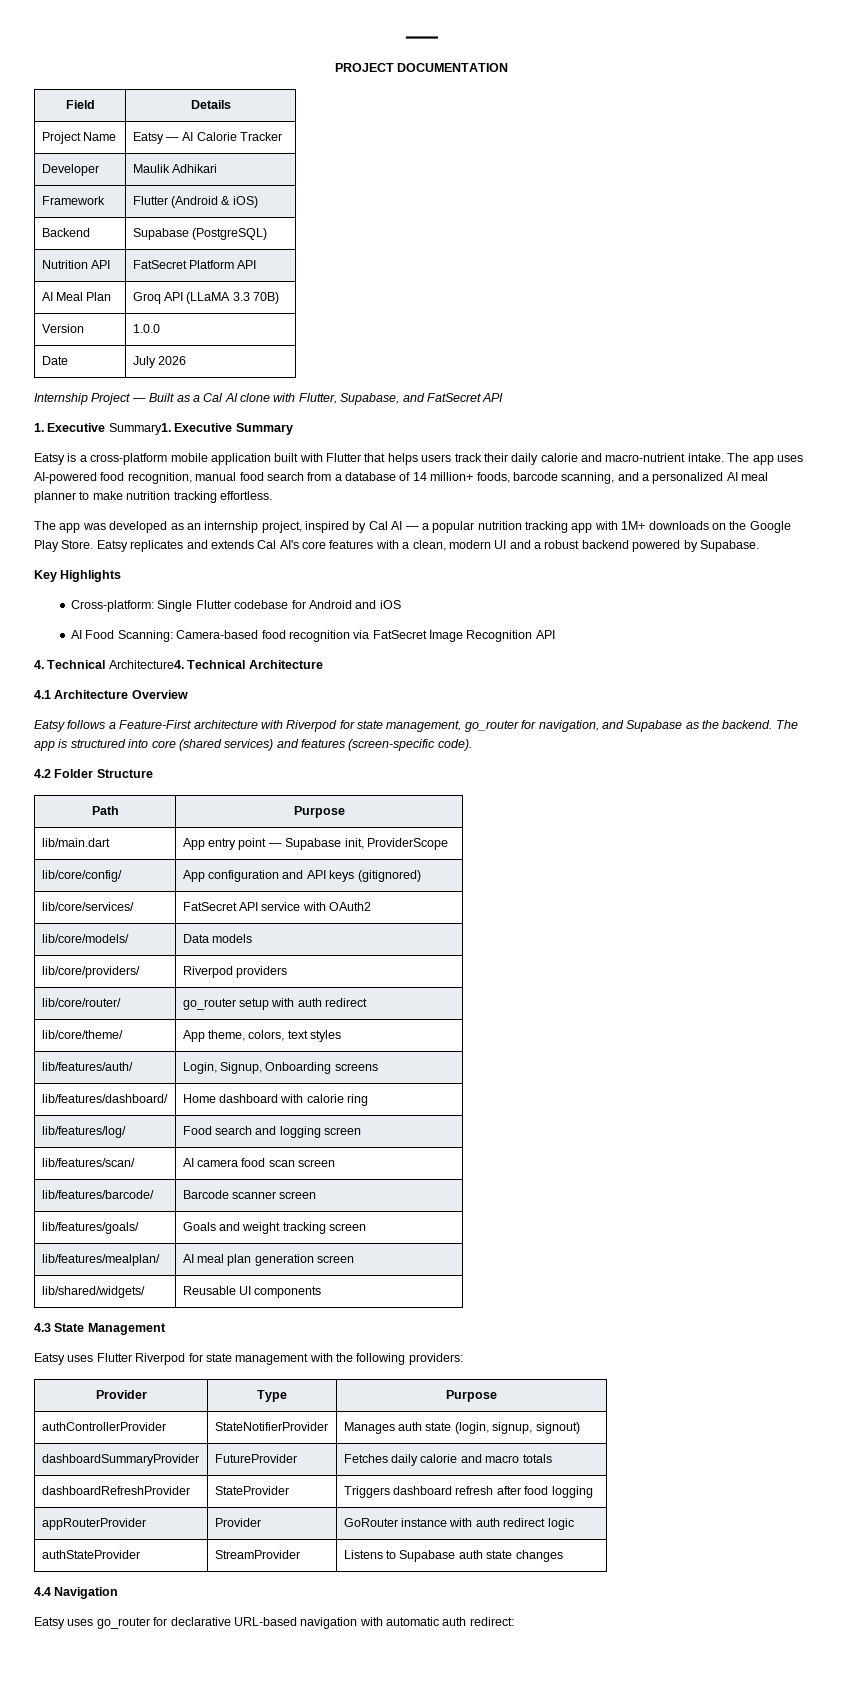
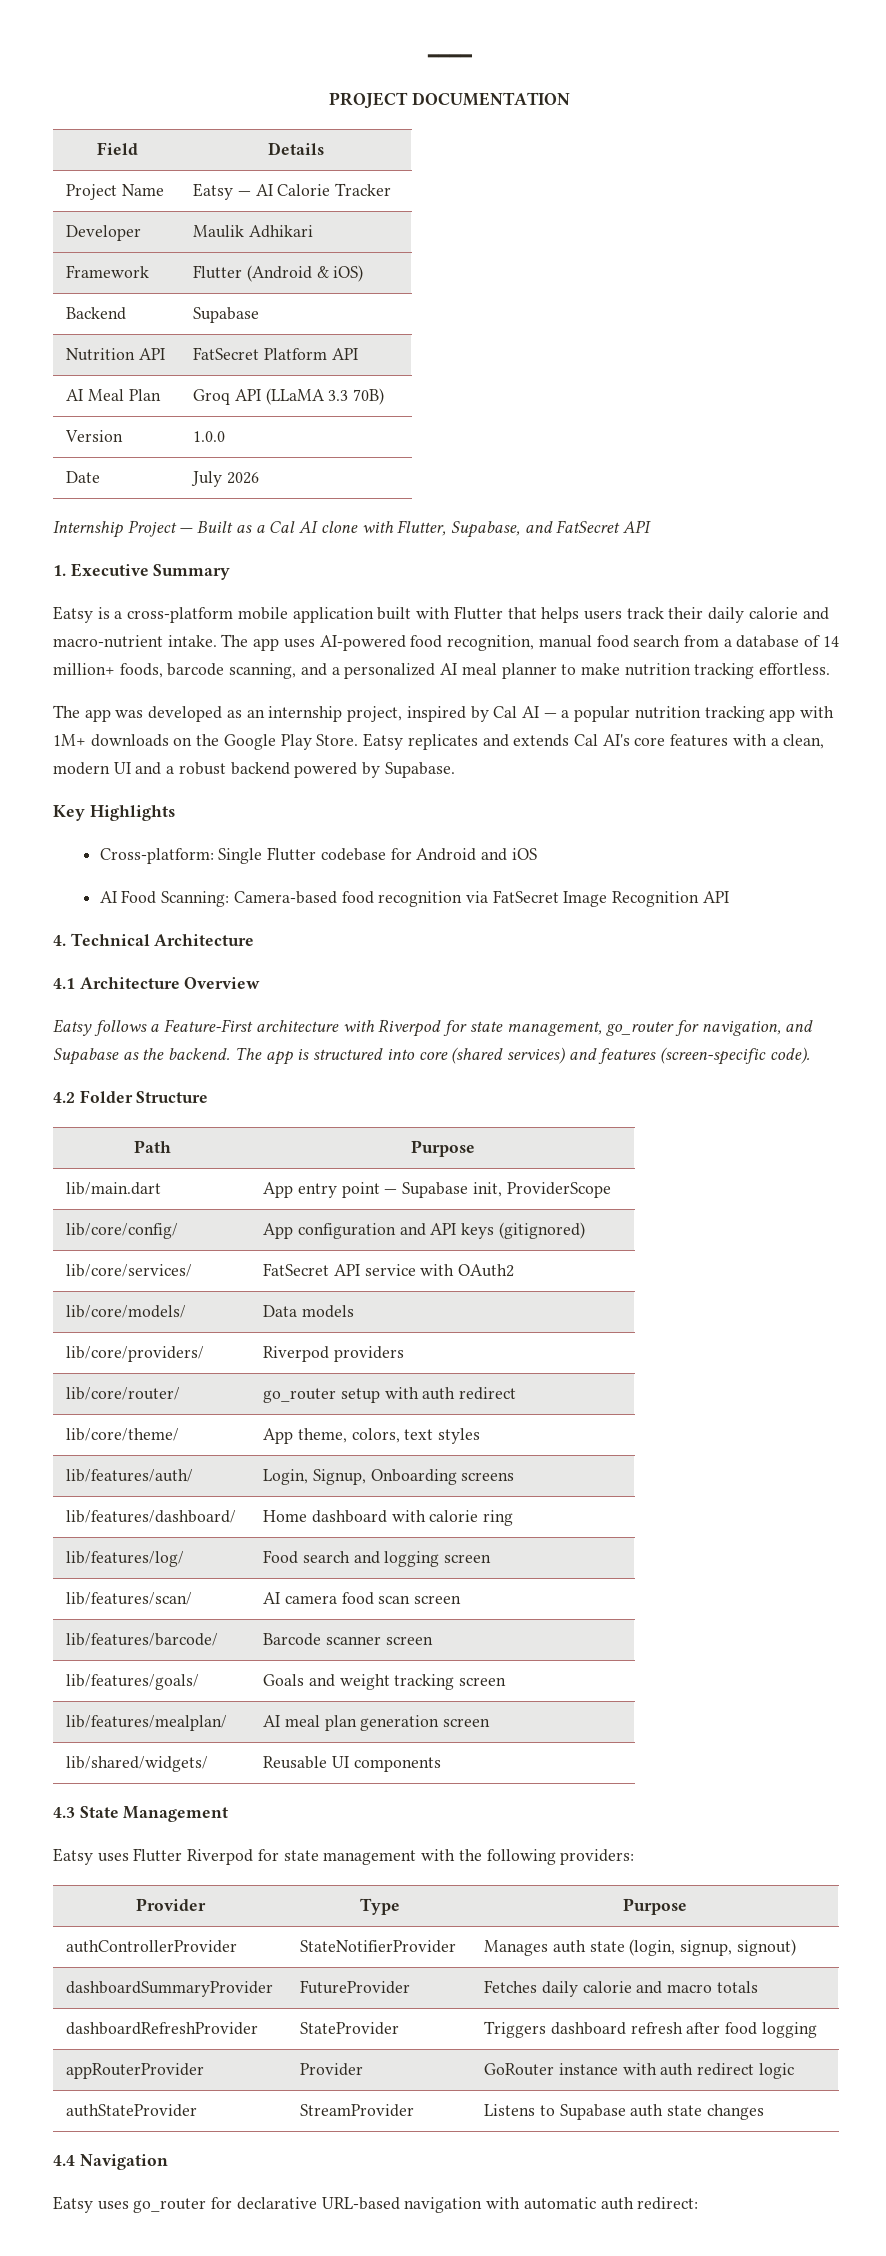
- Backend | Supabase (PostgreSQL)
+ Backend | Supabase
- 1. Executive Summary1. Executive Summary
+ 1. Executive Summary
- 4. Technical Architecture4. Technical Architecture
+ 4. Technical Architecture

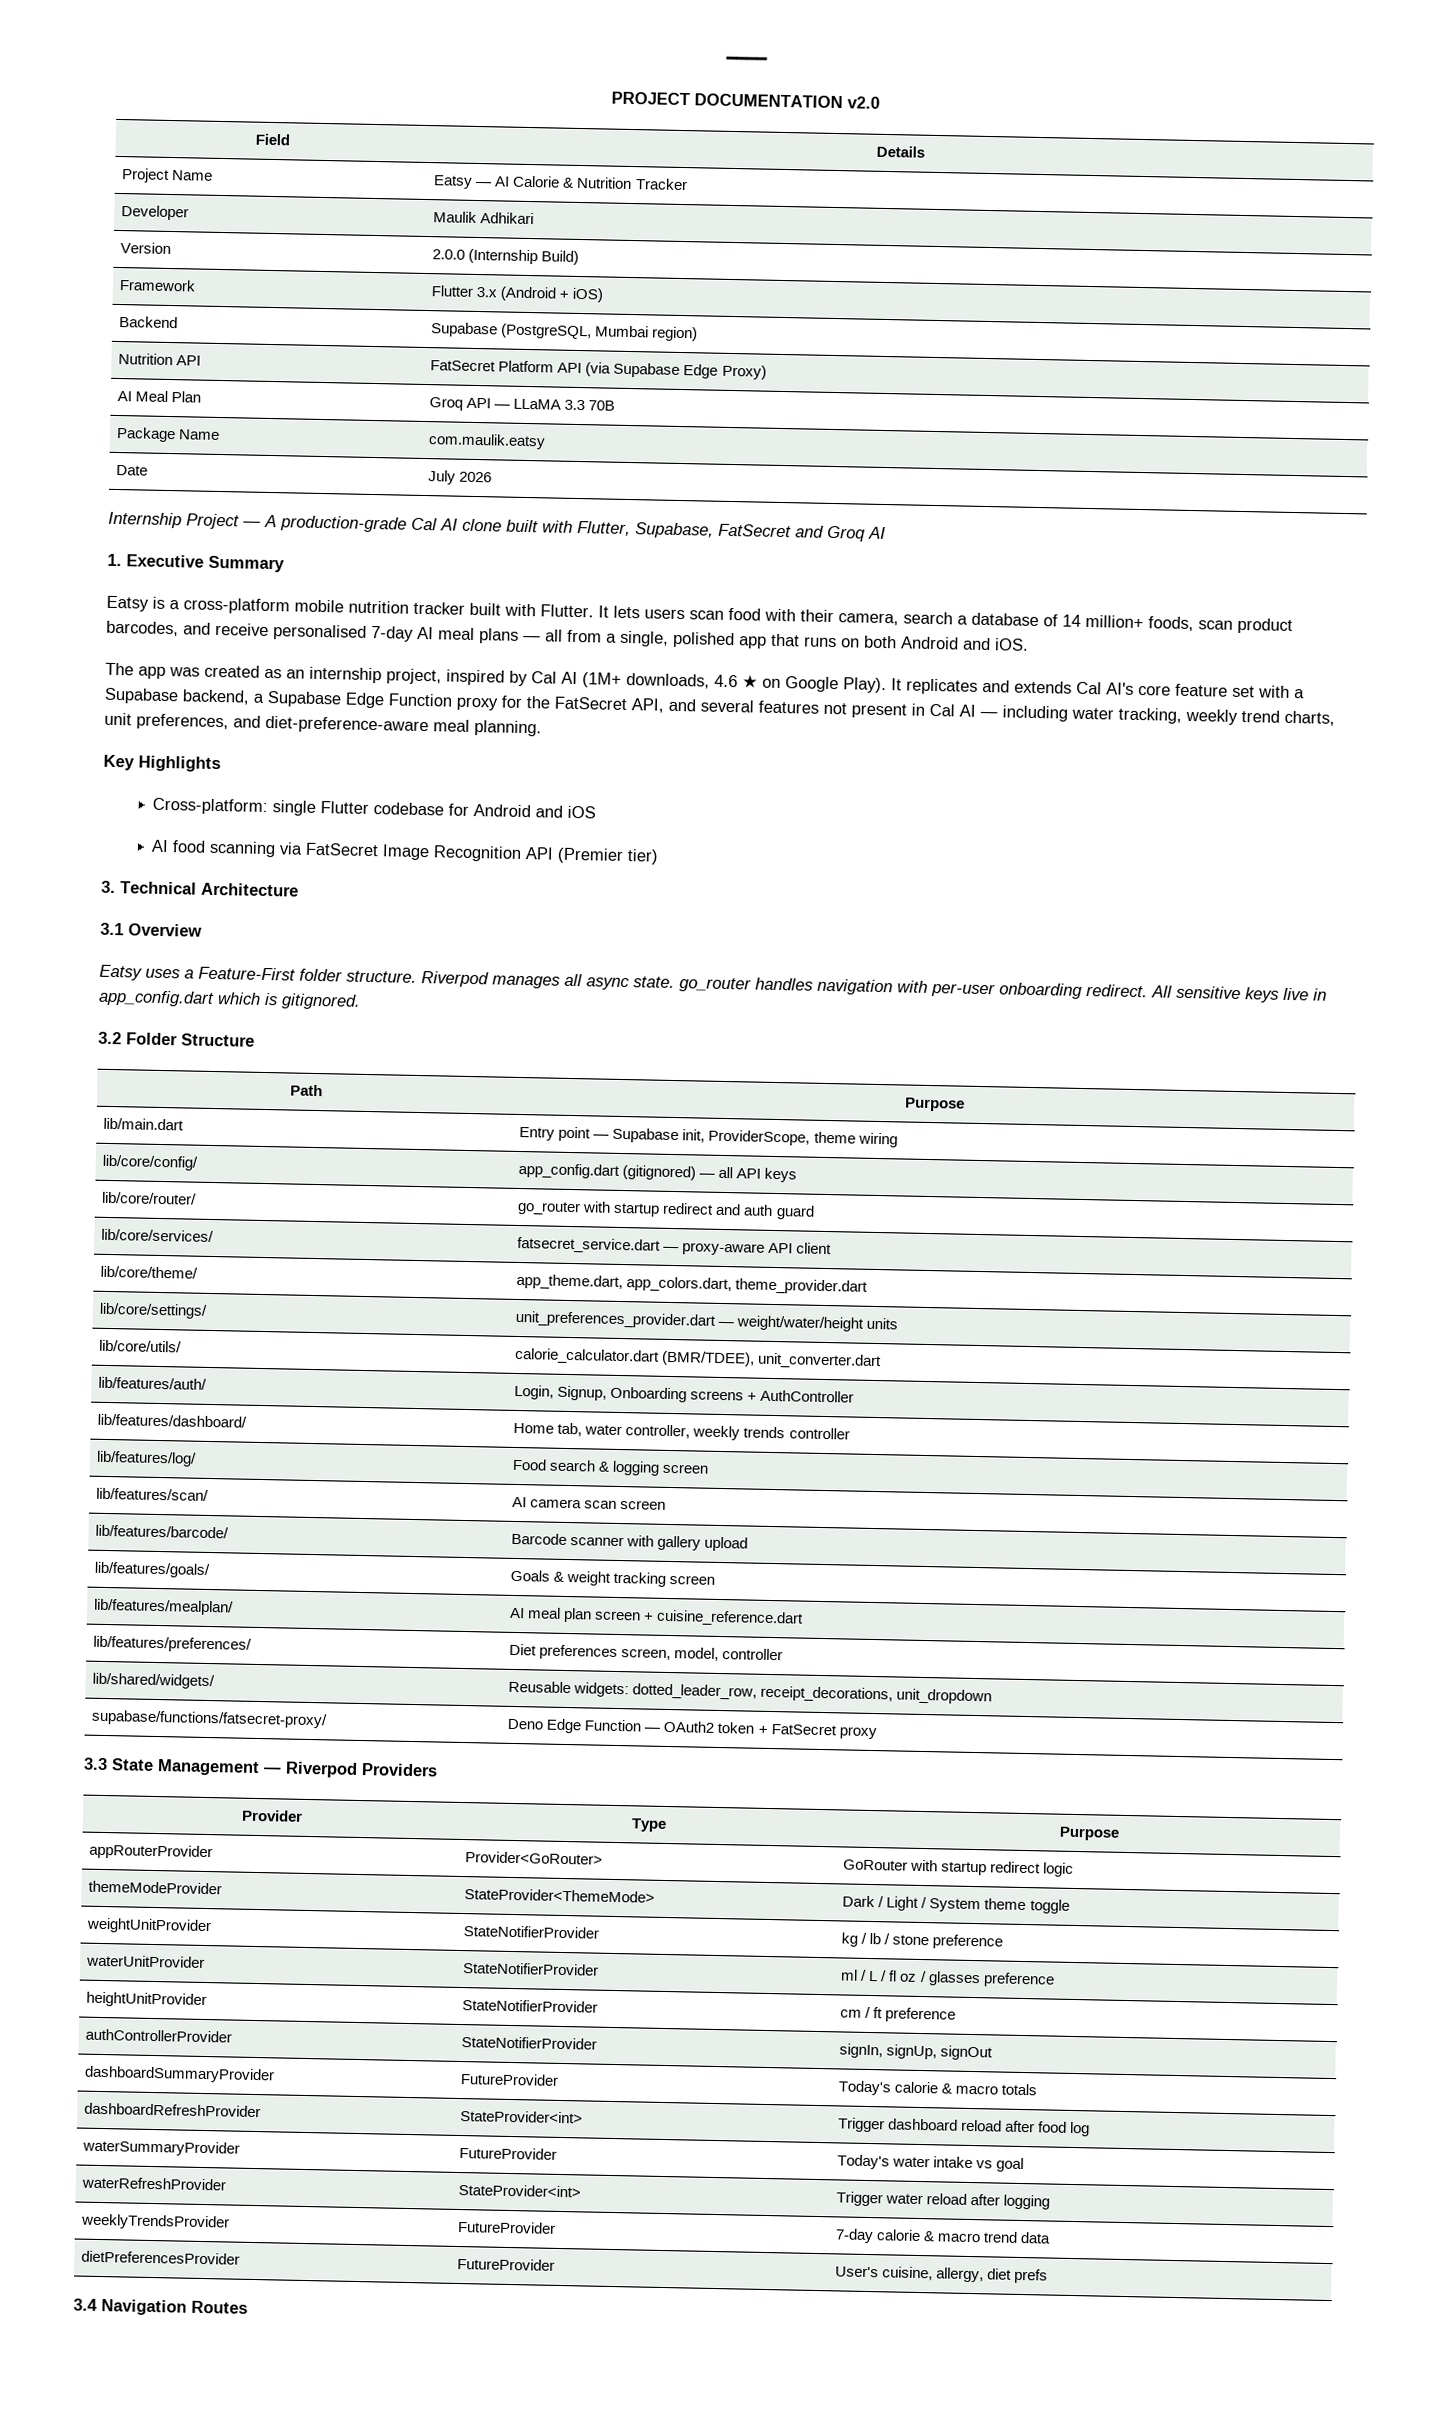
- PROJECT DOCUMENTATION
+ PROJECT DOCUMENTATION v2.0
- Project Name | Eatsy — AI Calorie Tracker
+ Project Name | Eatsy — AI Calorie & Nutrition Tracker
+ Version | 2.0.0 (Internship Build)
- Framework | Flutter (Android & iOS)
+ Framework | Flutter 3.x (Android + iOS)
- Backend | Supabase
+ Backend | Supabase (PostgreSQL, Mumbai region)
- Nutrition API | FatSecret Platform API
+ Nutrition API | FatSecret Platform API (via Supabase Edge Proxy)
- AI Meal Plan | Groq API (LLaMA 3.3 70B)
- Version | 1.0.0
+ AI Meal Plan | Groq API — LLaMA 3.3 70B
+ Package Name | com.maulik.eatsy
- Internship Project — Built as a Cal AI clone with Flutter, Supabase, and FatSecret API
+ Internship Project — A production-grade Cal AI clone built with Flutter, Supabase, FatSecret and Groq AI
- Eatsy is a cross-platform mobile application built with Flutter that helps users track their daily calorie and macro-nutrient intake. The app uses AI-powered food recognition, manual food search from a database of 14 million+ foods, barcode scanning, and a personalized AI meal planner to make nutrition tracking effortless.
+ Eatsy is a cross-platform mobile nutrition tracker built with Flutter. It lets users scan food with their camera, search a database of 14 million+ foods, scan product barcodes, and receive personalised 7-day AI meal plans — all from a single, polished app that runs on both Android and iOS.
- The app was developed as an internship project, inspired by Cal AI — a popular nutrition tracking app with 1M+ downloads on the Google Play Store. Eatsy replicates and extends Cal AI's core features with a clean, modern UI and a robust backend powered by Supabase.
+ The app was created as an internship project, inspired by Cal AI (1M+ downloads, 4.6 ★ on Google Play). It replicates and extends Cal AI's core feature set with a Supabase backend, a Supabase Edge Function proxy for the FatSecret API, and several features not present in Cal AI — including water tracking, weekly trend charts, unit preferences, and diet-preference-aware meal planning.
- Cross-platform: Single Flutter codebase for Android and iOS
+ Cross-platform: single Flutter codebase for Android and iOS
- AI Food Scanning: Camera-based food recognition via FatSecret Image Recognition API
- 4. Technical Architecture
+ AI food scanning via FatSecret Image Recognition API (Premier tier)
+ 3. Technical Architecture
- 4.1 Architecture Overview
+ 3.1 Overview
- Eatsy follows a Feature-First architecture with Riverpod for state management, go_router for navigation, and Supabase as the backend. The app is structured into core (shared services) and features (screen-specific code).
- 4.2 Folder Structure
+ Eatsy uses a Feature-First folder structure. Riverpod manages all async state. go_router handles navigation with per-user onboarding redirect. All sensitive keys live in app_config.dart which is gitignored.
+ 3.2 Folder Structure
- lib/main.dart | App entry point — Supabase init, ProviderScope
- lib/core/config/ | App configuration and API keys (gitignored)
- lib/core/services/ | FatSecret API service with OAuth2
- lib/core/models/ | Data models
- lib/core/providers/ | Riverpod providers
- lib/core/router/ | go_router setup with auth redirect
- lib/core/theme/ | App theme, colors, text styles
+ lib/main.dart | Entry point — Supabase init, ProviderScope, theme wiring
+ lib/core/config/ | app_config.dart (gitignored) — all API keys
+ lib/core/router/ | go_router with startup redirect and auth guard
+ lib/core/services/ | fatsecret_service.dart — proxy-aware API client
+ lib/core/theme/ | app_theme.dart, app_colors.dart, theme_provider.dart
+ lib/core/settings/ | unit_preferences_provider.dart — weight/water/height units
+ lib/core/utils/ | calorie_calculator.dart (BMR/TDEE), unit_converter.dart
- lib/features/auth/ | Login, Signup, Onboarding screens
+ lib/features/auth/ | Login, Signup, Onboarding screens + AuthController
- lib/features/dashboard/ | Home dashboard with calorie ring
+ lib/features/dashboard/ | Home tab, water controller, weekly trends controller
- lib/features/log/ | Food search and logging screen
+ lib/features/log/ | Food search & logging screen
- lib/features/scan/ | AI camera food scan screen
+ lib/features/scan/ | AI camera scan screen
- lib/features/barcode/ | Barcode scanner screen
+ lib/features/barcode/ | Barcode scanner with gallery upload
- lib/features/goals/ | Goals and weight tracking screen
+ lib/features/goals/ | Goals & weight tracking screen
- lib/features/mealplan/ | AI meal plan generation screen
- lib/shared/widgets/ | Reusable UI components
- 4.3 State Management
- Eatsy uses Flutter Riverpod for state management with the following providers:
+ lib/features/mealplan/ | AI meal plan screen + cuisine_reference.dart
+ lib/features/preferences/ | Diet preferences screen, model, controller
+ lib/shared/widgets/ | Reusable widgets: dotted_leader_row, receipt_decorations, unit_dropdown
+ supabase/functions/fatsecret-proxy/ | Deno Edge Function — OAuth2 token + FatSecret proxy
+ 3.3 State Management — Riverpod Providers
  Provider | Type | Purpose
- authControllerProvider | StateNotifierProvider | Manages auth state (login, signup, signout)
- dashboardSummaryProvider | FutureProvider | Fetches daily calorie and macro totals
- dashboardRefreshProvider | StateProvider | Triggers dashboard refresh after food logging
- appRouterProvider | Provider | GoRouter instance with auth redirect logic
- authStateProvider | StreamProvider | Listens to Supabase auth state changes
- 4.4 Navigation
- Eatsy uses go_router for declarative URL-based navigation with automatic auth redirect:
+ appRouterProvider | Provider<GoRouter> | GoRouter with startup redirect logic
+ themeModeProvider | StateProvider<ThemeMode> | Dark / Light / System theme toggle
+ weightUnitProvider | StateNotifierProvider | kg / lb / stone preference
+ waterUnitProvider | StateNotifierProvider | ml / L / fl oz / glasses preference
+ heightUnitProvider | StateNotifierProvider | cm / ft preference
+ authControllerProvider | StateNotifierProvider | signIn, signUp, signOut
+ dashboardSummaryProvider | FutureProvider | Today's calorie & macro totals
+ dashboardRefreshProvider | StateProvider<int> | Trigger dashboard reload after food log
+ waterSummaryProvider | FutureProvider | Today's water intake vs goal
+ waterRefreshProvider | StateProvider<int> | Trigger water reload after logging
+ weeklyTrendsProvider | FutureProvider | 7-day calorie & macro trend data
+ dietPreferencesProvider | FutureProvider | User's cuisine, allergy, diet prefs
+ 3.4 Navigation Routes

